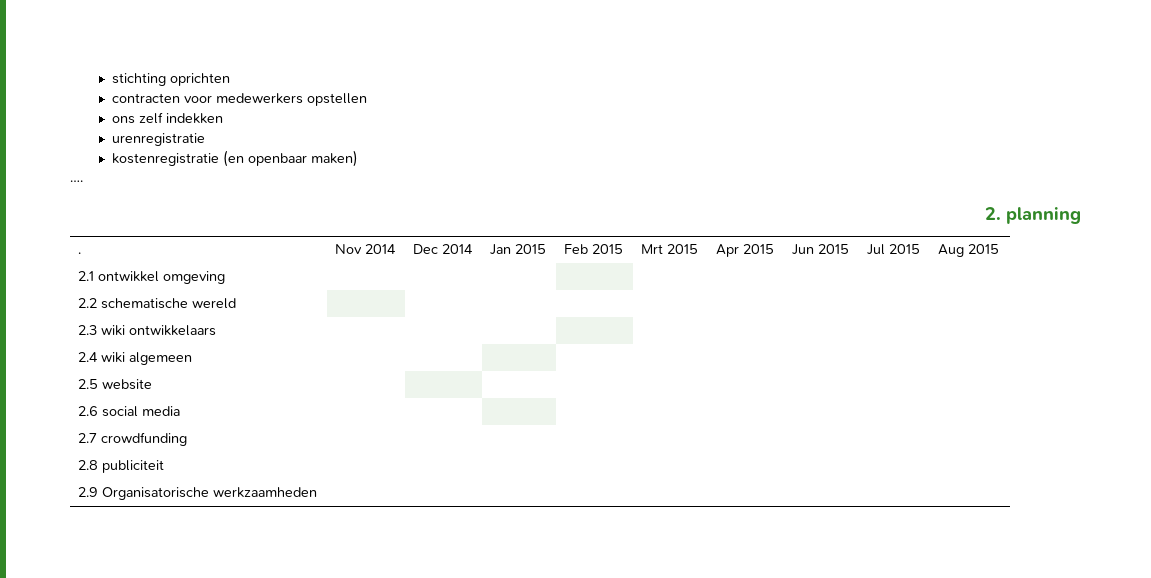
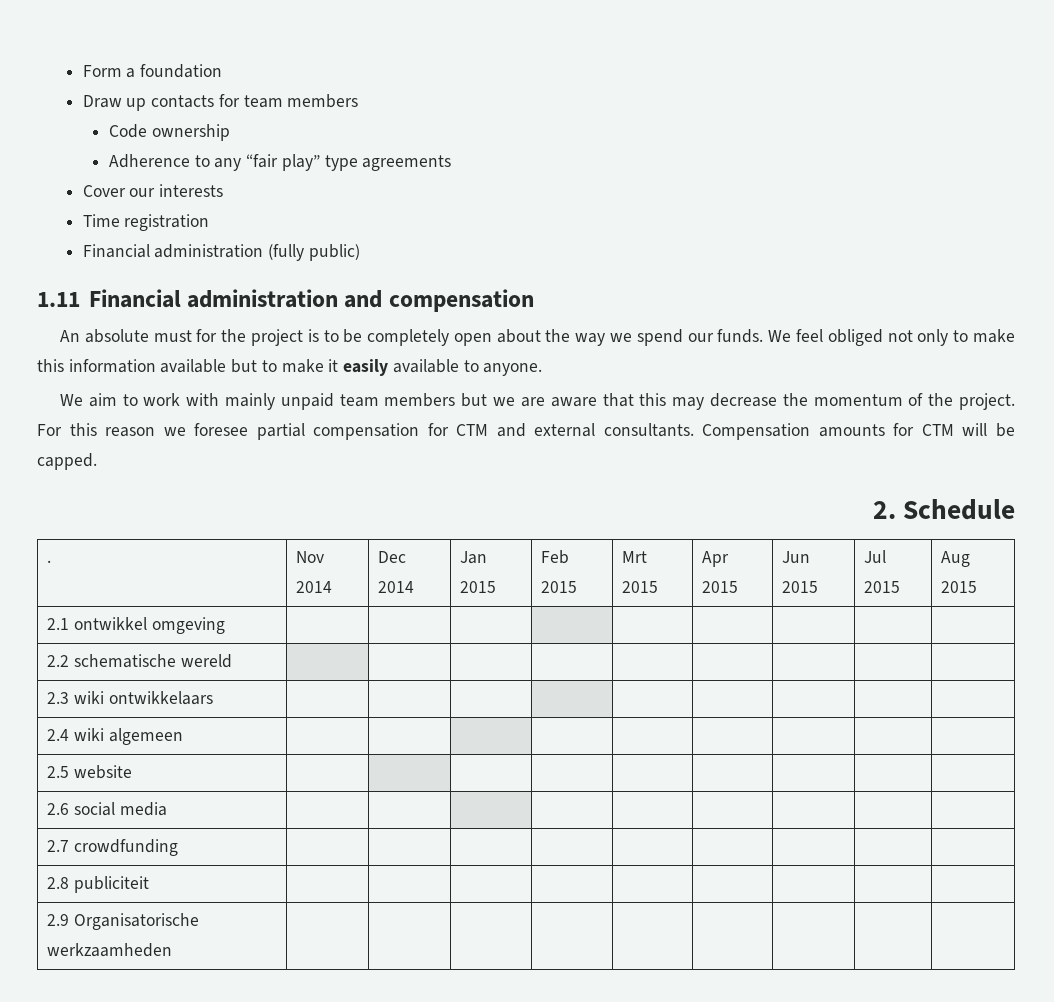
- stichting oprichten
- contracten voor medewerkers opstellen
- ons zelf indekken
- urenregistratie
- kostenregistratie (en openbaar maken)
- ….
- 2. planning
+ Form a foundation
+ Draw up contacts for team members
+ Code ownership
+ Adherence to any “fair play” type agreements
+ Cover our interests
+ Time registration
+ Financial administration (fully public)
+ 1.11 Financial administration and compensation
+ An absolute must for the project is to be completely open about the way we spend our funds. We feel obliged not only to make this information available but to make it easily available to anyone.
+ We aim to work with mainly unpaid team members but we are aware that this may decrease the momentum of the project. For this reason we foresee partial compensation for CTM and external consultants. Compensation amounts for CTM will be capped.
+ 2. Schedule

